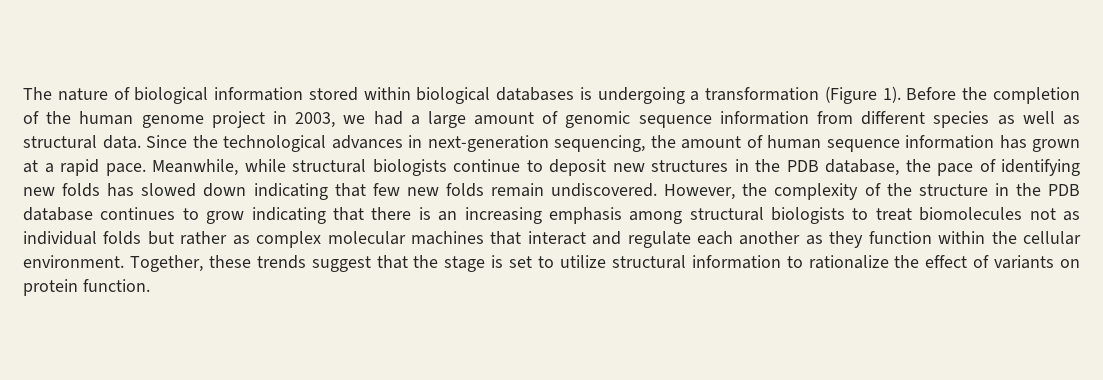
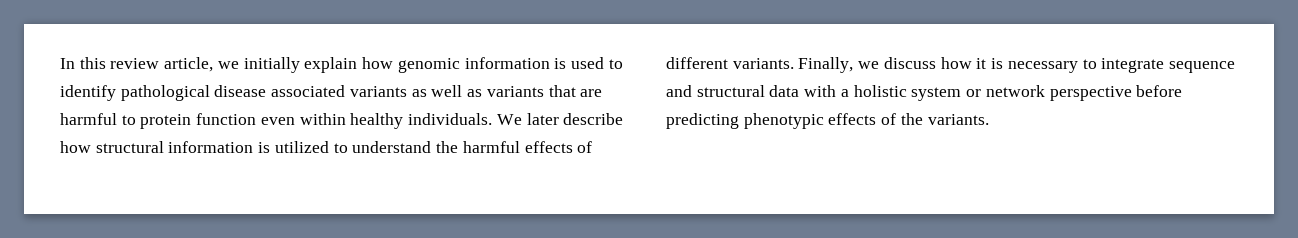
- The nature of biological information stored within biological databases is undergoing a transformation (Figure 1). Before the completion of the human genome project in 2003, we had a large amount of genomic sequence information from different species as well as structural data. Since the technological advances in next-generation sequencing, the amount of human sequence information has grown at a rapid pace. Meanwhile, while structural biologists continue to deposit new structures in the PDB database, the pace of identifying new folds has slowed down indicating that few new folds remain undiscovered. However, the complexity of the structure in the PDB database continues to grow indicating that there is an increasing emphasis among structural biologists to treat biomolecules not as individual folds but rather as complex molecular machines that interact and regulate each another as they function within the cellular environment. Together, these trends suggest that the stage is set to utilize structural information to rationalize the effect of variants on protein function.
+ In this review article, we initially explain how genomic information is used to identify pathological disease associated variants as well as variants that are harmful to protein function even within healthy individuals. We later describe how structural information is utilized to understand the harmful effects of different variants. Finally, we discuss how it is necessary to integrate sequence and structural data with a holistic system or network perspective before predicting phenotypic effects of the variants.

